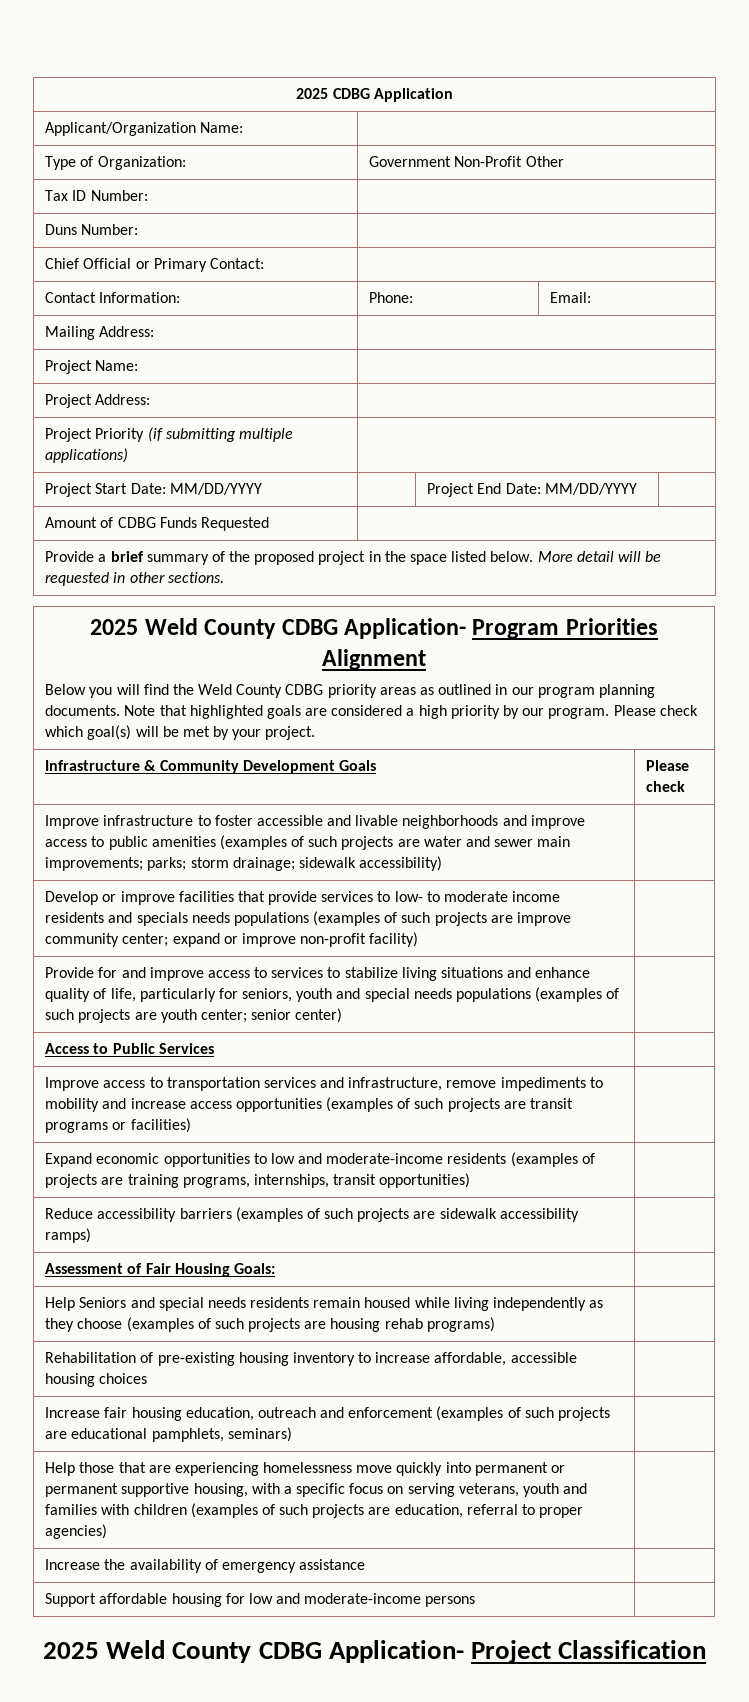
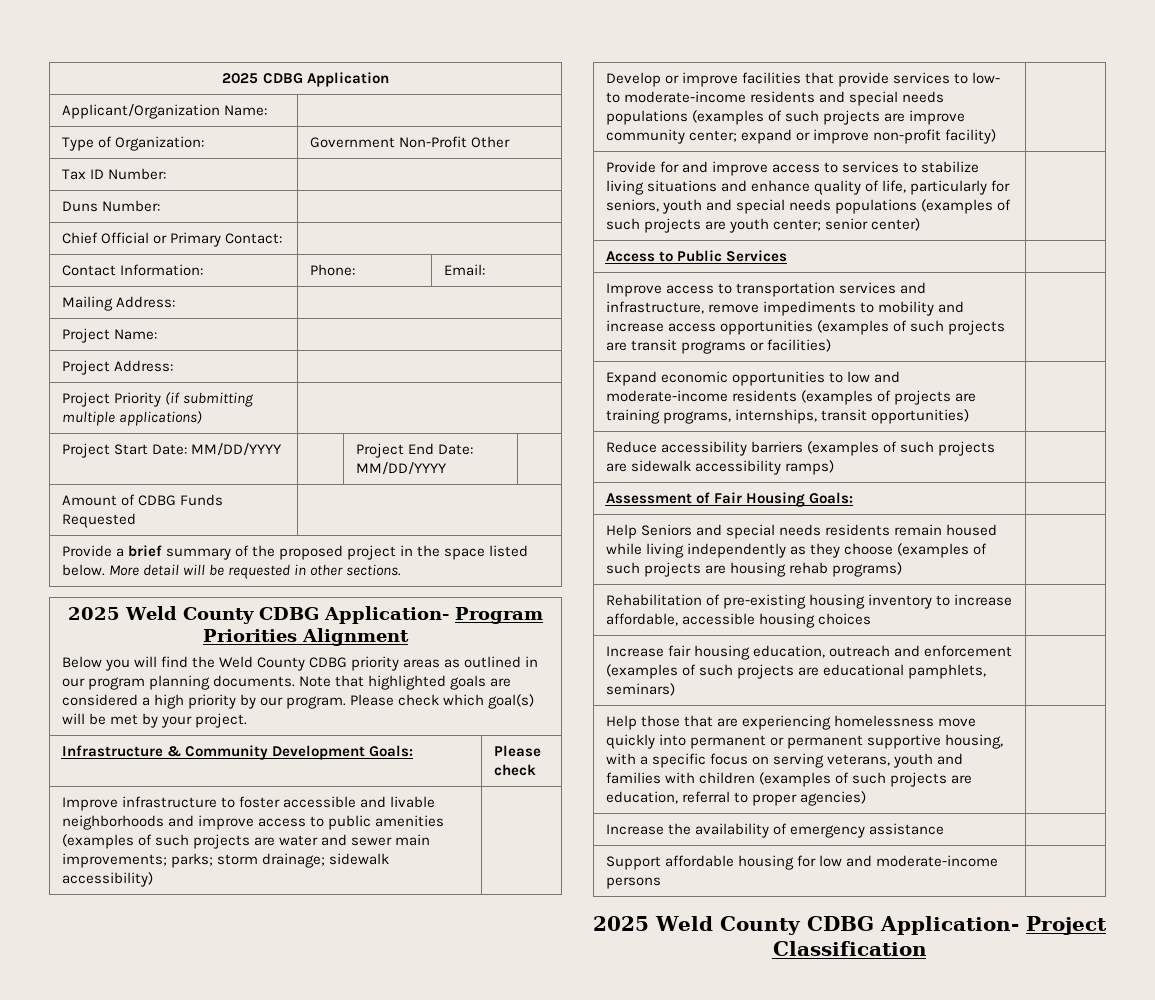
- Infrastructure & Community Development Goals | Please check
+ Infrastructure & Community Development Goals: | Please check
- Develop or improve facilities that provide services to low- to moderate income residents and specials needs populations (examples of such projects are improve community center; expand or improve non-profit facility) |
+ Develop or improve facilities that provide services to low- to moderate-income residents and special needs populations (examples of such projects are improve community center; expand or improve non-profit facility) |

